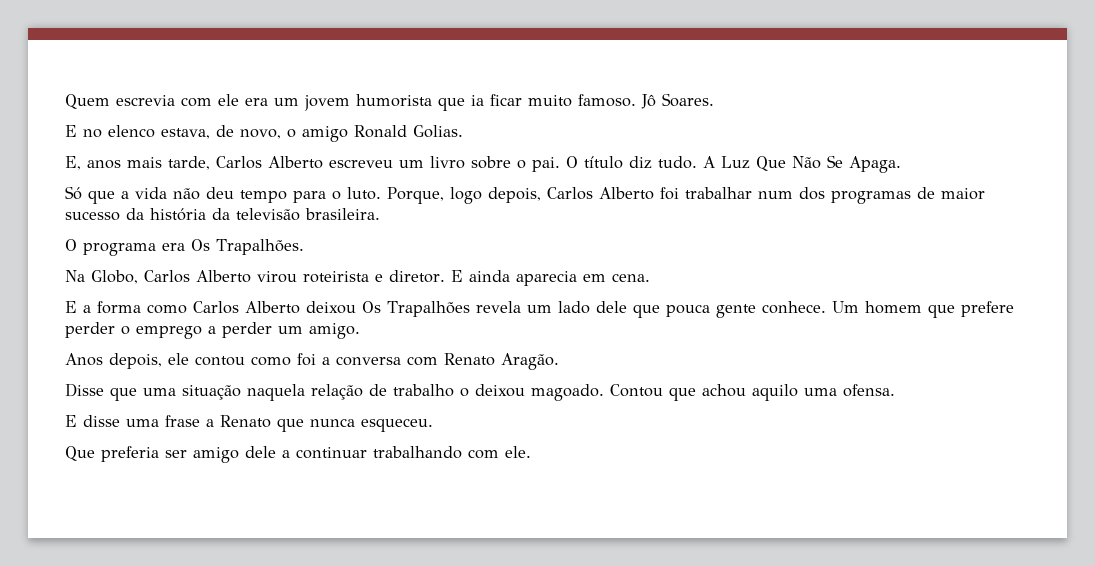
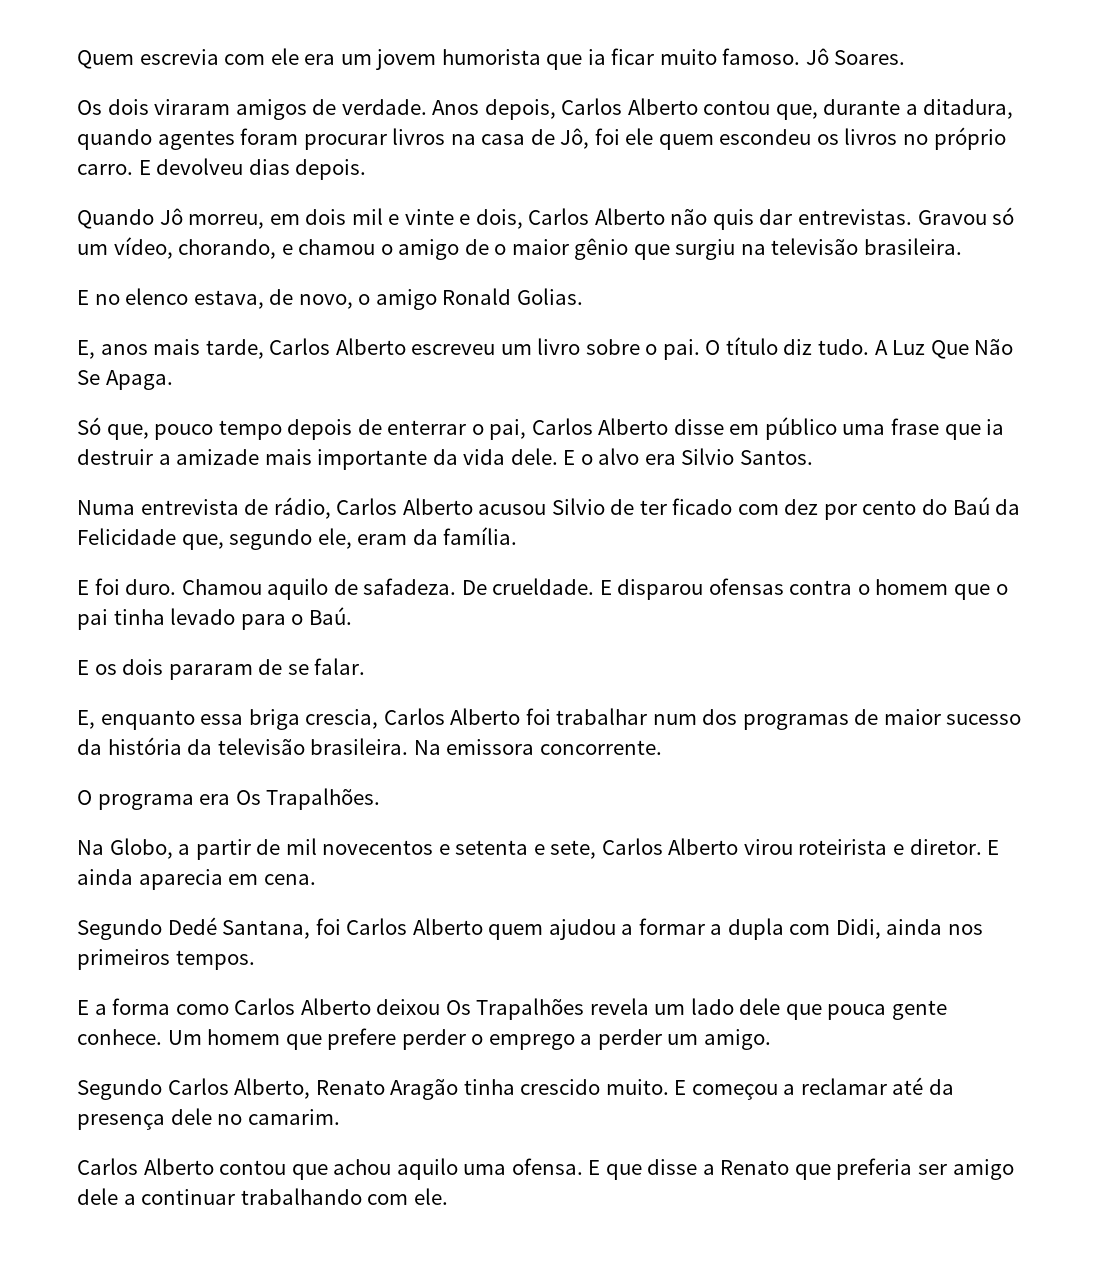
+ Os dois viraram amigos de verdade. Anos depois, Carlos Alberto contou que, durante a ditadura, quando agentes foram procurar livros na casa de Jô, foi ele quem escondeu os livros no próprio carro. E devolveu dias depois.
+ Quando Jô morreu, em dois mil e vinte e dois, Carlos Alberto não quis dar entrevistas. Gravou só um vídeo, chorando, e chamou o amigo de o maior gênio que surgiu na televisão brasileira.
- Só que a vida não deu tempo para o luto. Porque, logo depois, Carlos Alberto foi trabalhar num dos programas de maior sucesso da história da televisão brasileira.
+ Só que, pouco tempo depois de enterrar o pai, Carlos Alberto disse em público uma frase que ia destruir a amizade mais importante da vida dele. E o alvo era Silvio Santos.
+ Numa entrevista de rádio, Carlos Alberto acusou Silvio de ter ficado com dez por cento do Baú da Felicidade que, segundo ele, eram da família.
+ E foi duro. Chamou aquilo de safadeza. De crueldade. E disparou ofensas contra o homem que o pai tinha levado para o Baú.
+ E os dois pararam de se falar.
+ E, enquanto essa briga crescia, Carlos Alberto foi trabalhar num dos programas de maior sucesso da história da televisão brasileira. Na emissora concorrente.
- Na Globo, Carlos Alberto virou roteirista e diretor.
+ Na Globo, a partir de mil novecentos e setenta e sete, Carlos Alberto virou roteirista e diretor.
+ Segundo Dedé Santana, foi Carlos Alberto quem ajudou a formar a dupla com Didi, ainda nos primeiros tempos.
- Anos depois, ele contou como foi a conversa com Renato Aragão.
- Disse que uma situação naquela relação de trabalho o deixou magoado. Contou que achou aquilo uma ofensa.
- E disse uma frase a Renato que nunca esqueceu.
- Que preferia ser amigo dele a continuar trabalhando com ele.
+ Segundo Carlos Alberto, Renato Aragão tinha crescido muito. E começou a reclamar até da presença dele no camarim.
+ Carlos Alberto contou que achou aquilo uma ofensa. E que disse a Renato que preferia ser amigo dele a continuar trabalhando com ele.

